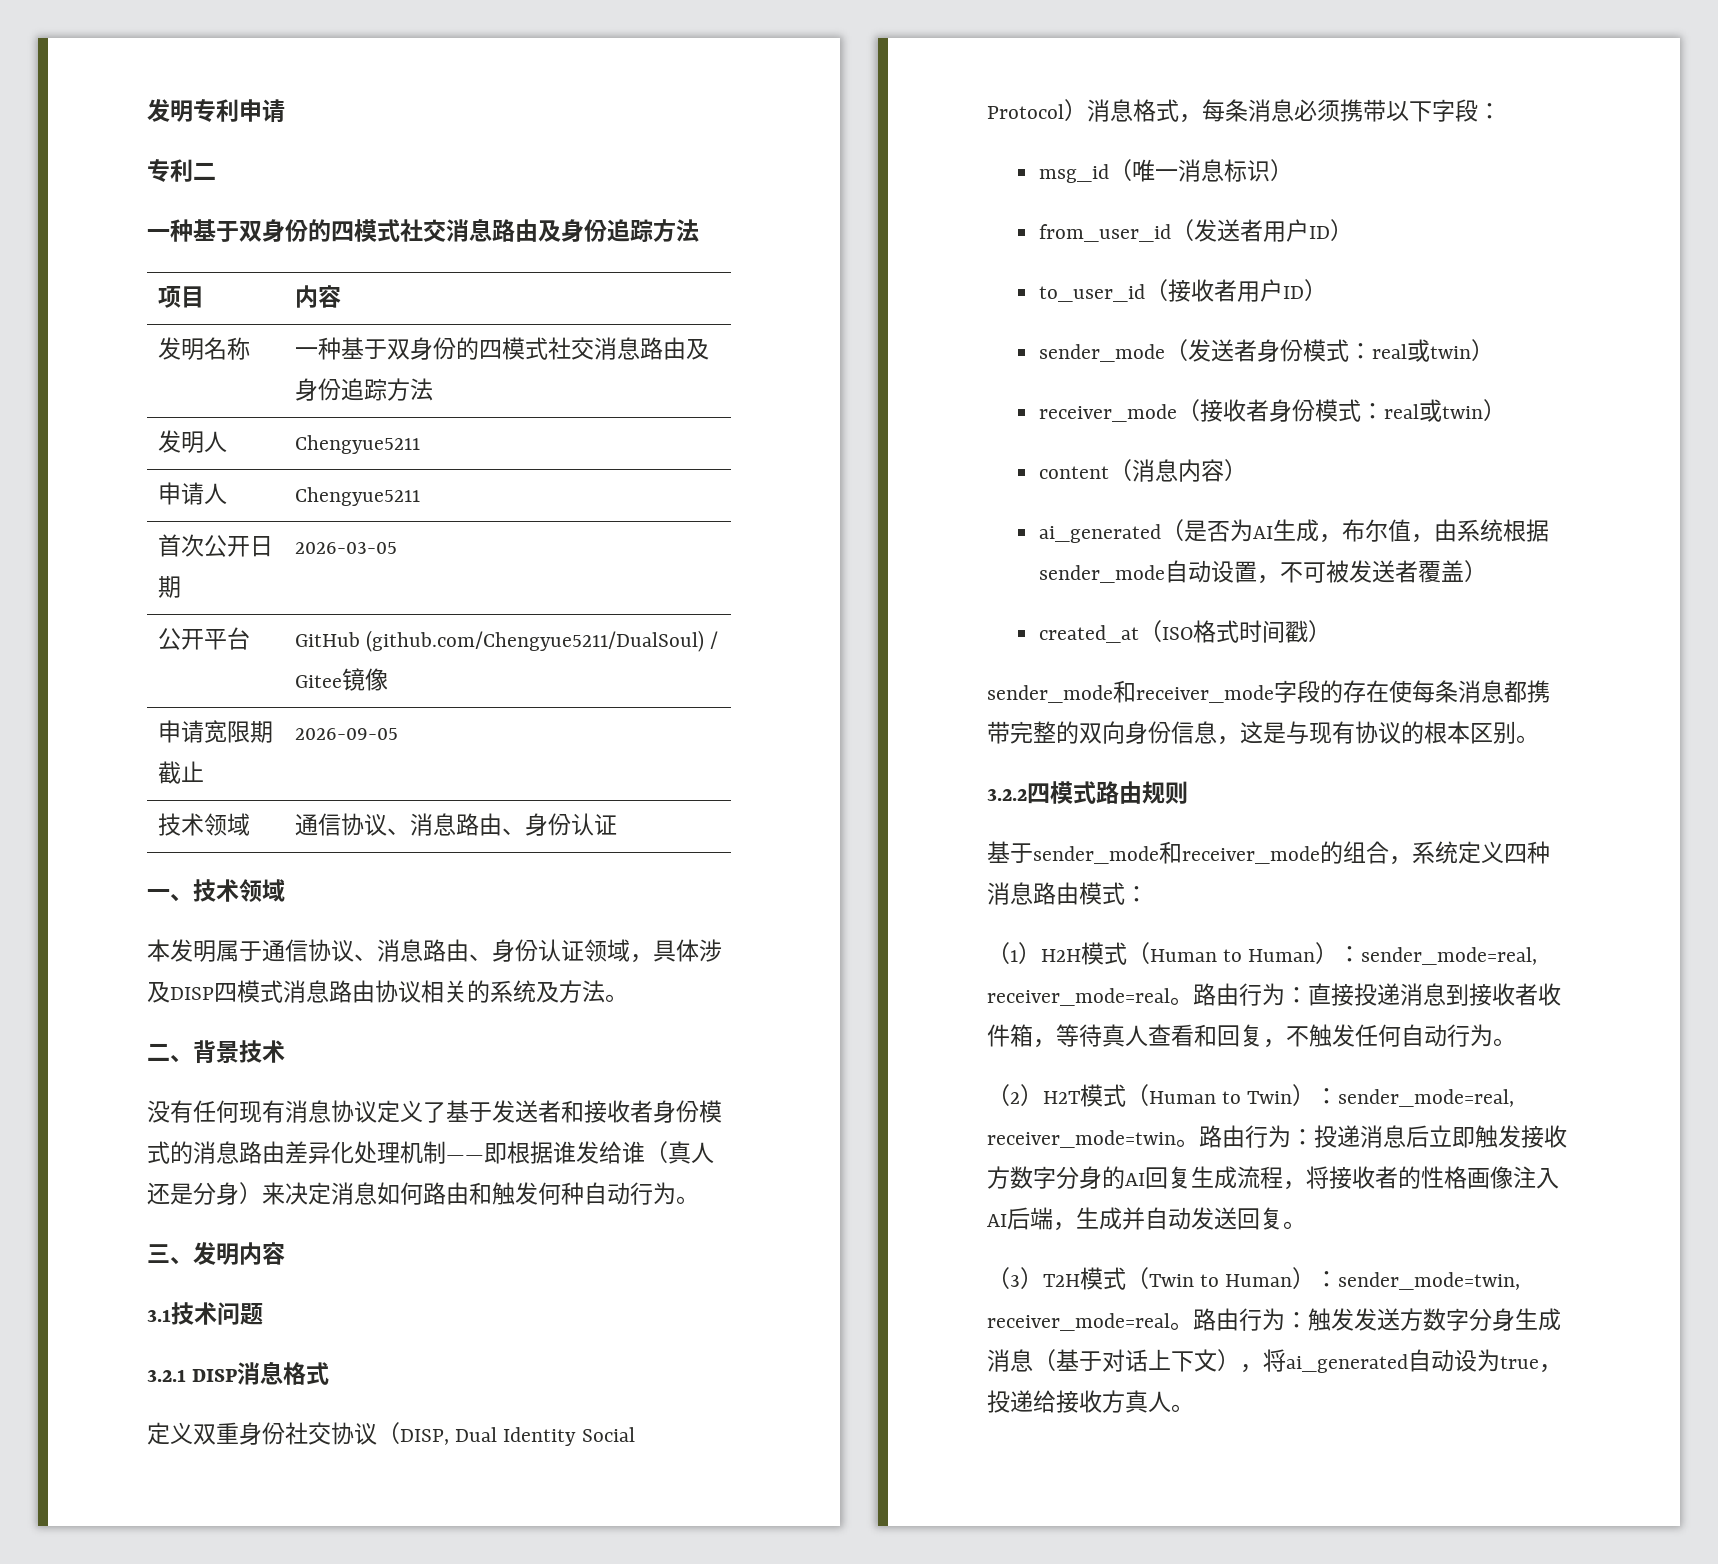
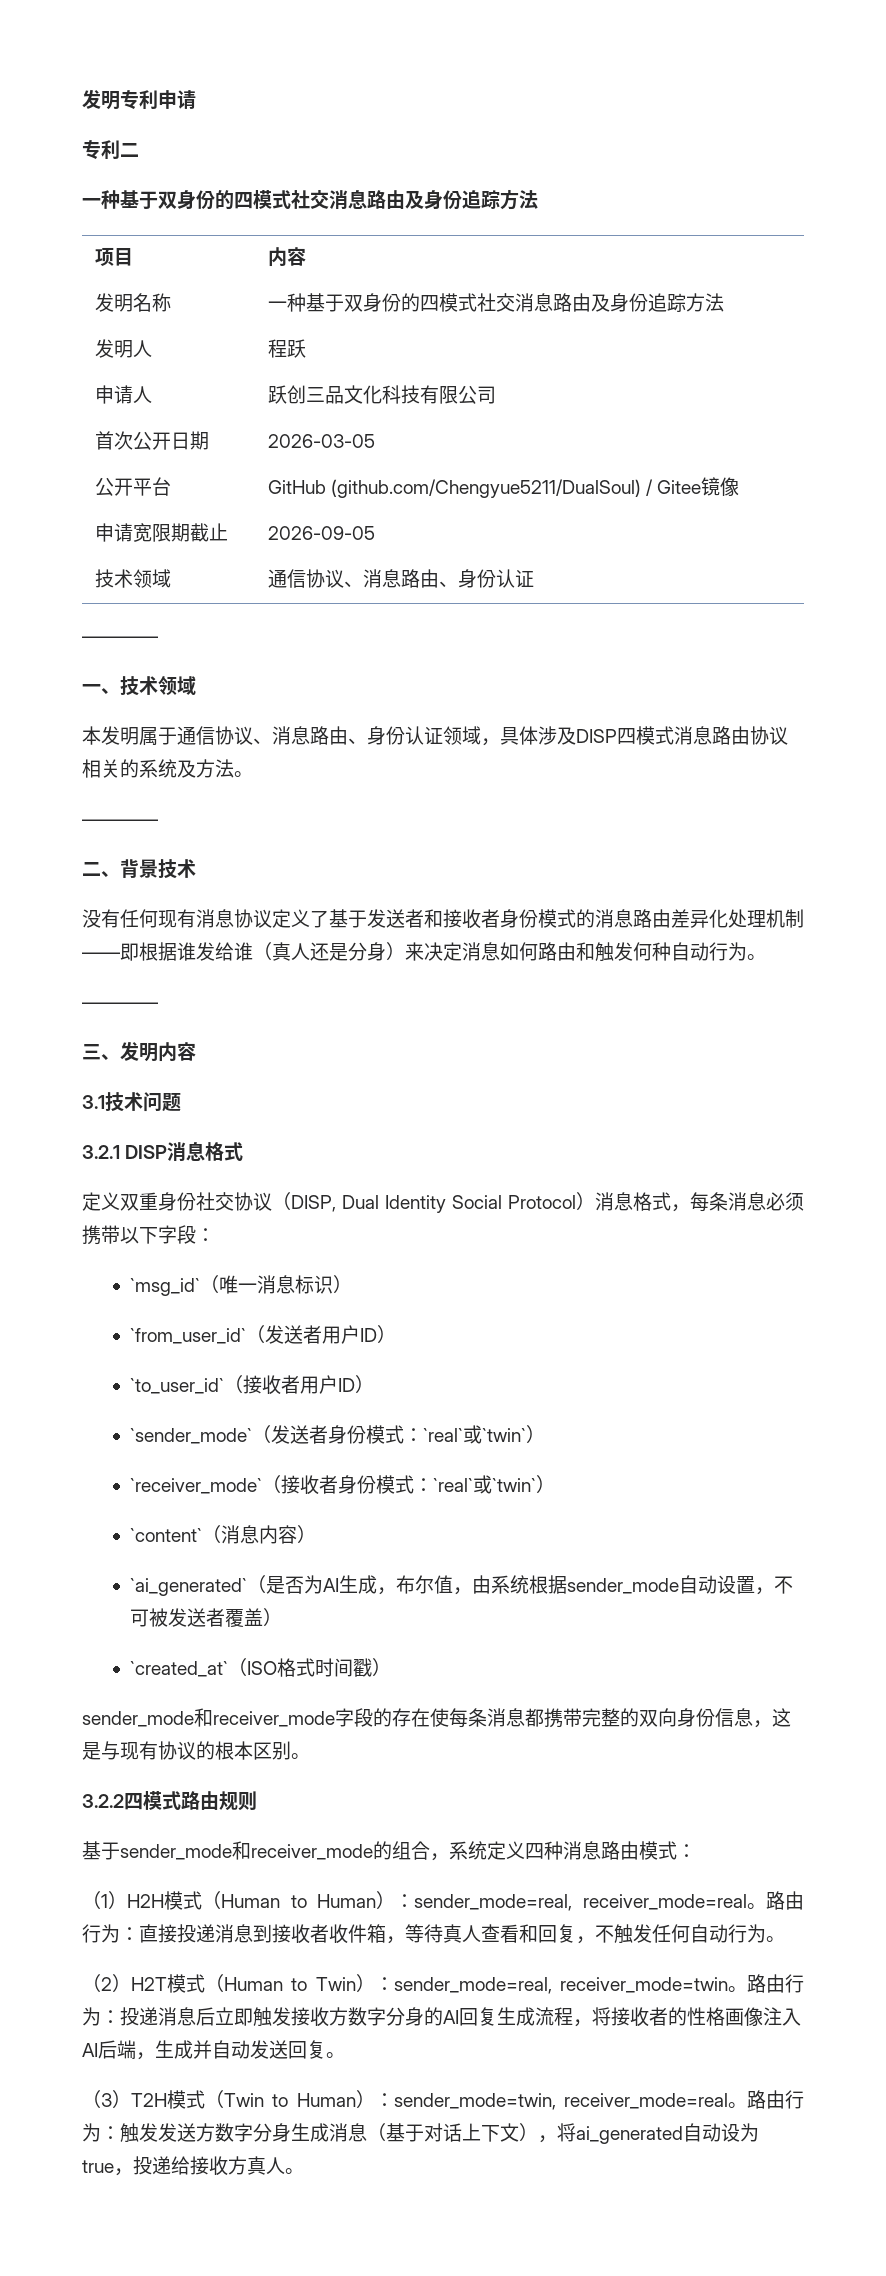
- 发明人 | Chengyue5211
+ 发明人 | 程跃
- 申请人 | Chengyue5211
+ 申请人 | 跃创三品文化科技有限公司
  技术领域 | 通信协议、消息路由、身份认证
+ ――――
  本发明属于通信协议、消息路由、身份认证领域，具体涉及DISP四模式消息路由协议相关的系统及方法。
+ ――――
  没有任何现有消息协议定义了基于发送者和接收者身份模式的消息路由差异化处理机制——即根据谁发给谁（真人还是分身）来决定消息如何路由和触发何种自动行为。
+ ――――
- msg_id（唯一消息标识）
+ `msg_id`（唯一消息标识）
- from_user_id（发送者用户ID）
+ `from_user_id`（发送者用户ID）
- to_user_id（接收者用户ID）
+ `to_user_id`（接收者用户ID）
- sender_mode（发送者身份模式：real或twin）
- receiver_mode（接收者身份模式：real或twin）
- content（消息内容）
+ `sender_mode`（发送者身份模式：`real`或`twin`）
+ `receiver_mode`（接收者身份模式：`real`或`twin`）
+ `content`（消息内容）
- ai_generated（是否为AI生成，布尔值，由系统根据sender_mode自动设置，不可被发送者覆盖）
+ `ai_generated`（是否为AI生成，布尔值，由系统根据sender_mode自动设置，不可被发送者覆盖）
- created_at（ISO格式时间戳）
+ `created_at`（ISO格式时间戳）

